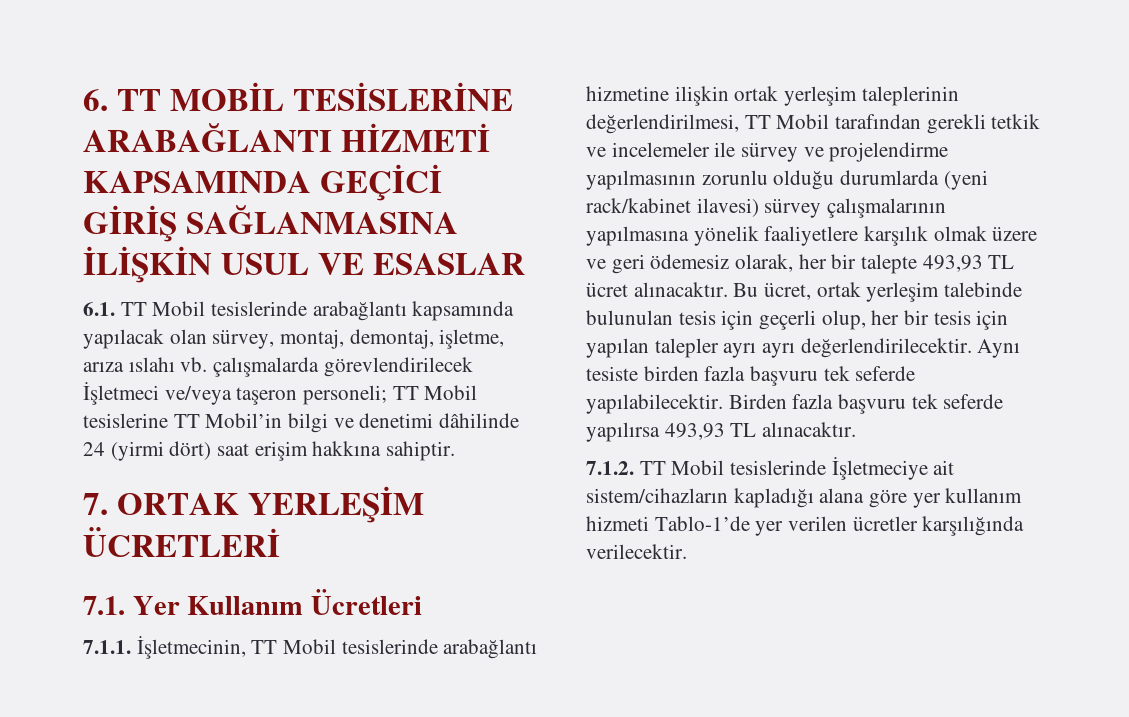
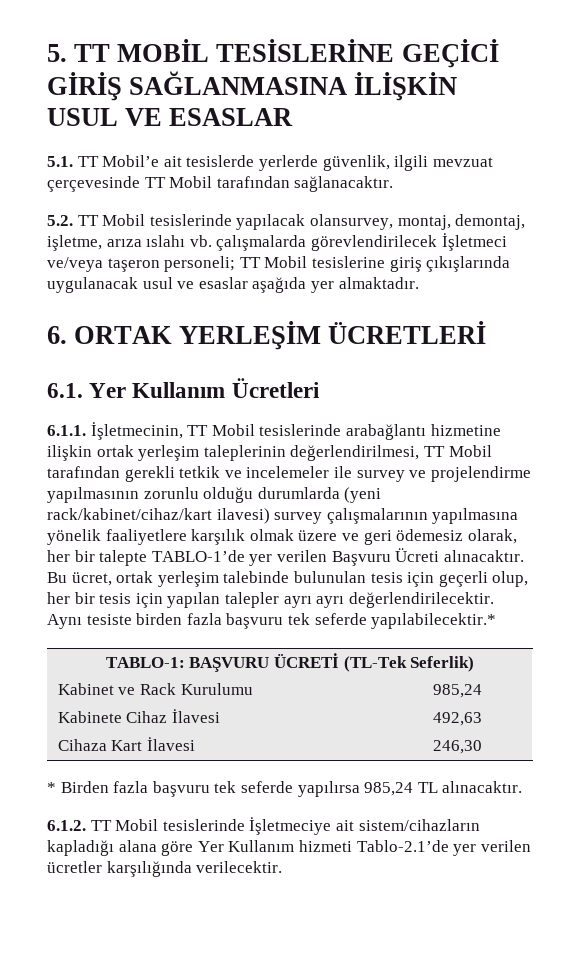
- 6. TT MOBİL TESİSLERİNE ARABAĞLANTI HİZMETİ KAPSAMINDA GEÇİCİ GİRİŞ SAĞLANMASINA İLİŞKİN USUL VE ESASLAR
+ 5. TT MOBİL TESİSLERİNE GEÇİCİ GİRİŞ SAĞLANMASINA İLİŞKİN USUL VE ESASLAR
- 6.1. TT Mobil tesislerinde arabağlantı kapsamında yapılacak olan sürvey, montaj, demontaj, işletme, arıza ıslahı vb. çalışmalarda görevlendirilecek İşletmeci ve/veya taşeron personeli; TT Mobil tesislerine TT Mobil’in bilgi ve denetimi dâhilinde 24 (yirmi dört) saat erişim hakkına sahiptir.
- 7. ORTAK YERLEŞİM ÜCRETLERİ
+ 5.1. TT Mobil’e ait tesislerde yerlerde güvenlik, ilgili mevzuat çerçevesinde TT Mobil tarafından sağlanacaktır.
+ 5.2. TT Mobil tesislerinde yapılacak olansurvey, montaj, demontaj, işletme, arıza ıslahı vb. çalışmalarda görevlendirilecek İşletmeci ve/veya taşeron personeli; TT Mobil tesislerine giriş çıkışlarında uygulanacak usul ve esaslar aşağıda yer almaktadır.
+ 6. ORTAK YERLEŞİM ÜCRETLERİ
- 7.1. Yer Kullanım Ücretleri
+ 6.1. Yer Kullanım Ücretleri
- 7.1.1. İşletmecinin, TT Mobil tesislerinde arabağlantı hizmetine ilişkin ortak yerleşim taleplerinin değerlendirilmesi, TT Mobil tarafından gerekli tetkik ve incelemeler ile sürvey ve projelendirme yapılmasının zorunlu olduğu durumlarda (yeni rack/kabinet ilavesi) sürvey çalışmalarının yapılmasına yönelik faaliyetlere karşılık olmak üzere ve geri ödemesiz olarak, her bir talepte 493,93 TL ücret alınacaktır.
+ 6.1.1. İşletmecinin, TT Mobil tesislerinde arabağlantı hizmetine ilişkin ortak yerleşim taleplerinin değerlendirilmesi, TT Mobil tarafından gerekli tetkik ve incelemeler ile survey ve projelendirme yapılmasının zorunlu olduğu durumlarda (yeni rack/kabinet/cihaz/kart ilavesi) survey çalışmalarının yapılmasına yönelik faaliyetlere karşılık olmak üzere ve geri ödemesiz olarak, her bir talepte TABLO-1’de yer verilen Başvuru Ücreti alınacaktır.
- Aynı tesiste birden fazla başvuru tek seferde yapılabilecektir. Birden fazla başvuru tek seferde yapılırsa 493,93 TL alınacaktır.
+ Aynı tesiste birden fazla başvuru tek seferde yapılabilecektir.*
+ TABLO-1: BAŞVURU ÜCRETİ (TL-Tek Seferlik)
+ Kabinet ve Rack Kurulumu | 985,24
+ Kabinete Cihaz İlavesi | 492,63
+ Cihaza Kart İlavesi | 246,30
+ * Birden fazla başvuru tek seferde yapılırsa 985,24 TL alınacaktır.
- 7.1.2. TT Mobil tesislerinde İşletmeciye ait sistem/cihazların kapladığı alana göre yer kullanım hizmeti Tablo-1’de yer verilen ücretler karşılığında verilecektir.
+ 6.1.2. TT Mobil tesislerinde İşletmeciye ait sistem/cihazların kapladığı alana göre Yer Kullanım hizmeti Tablo-2.1’de yer verilen ücretler karşılığında verilecektir.

